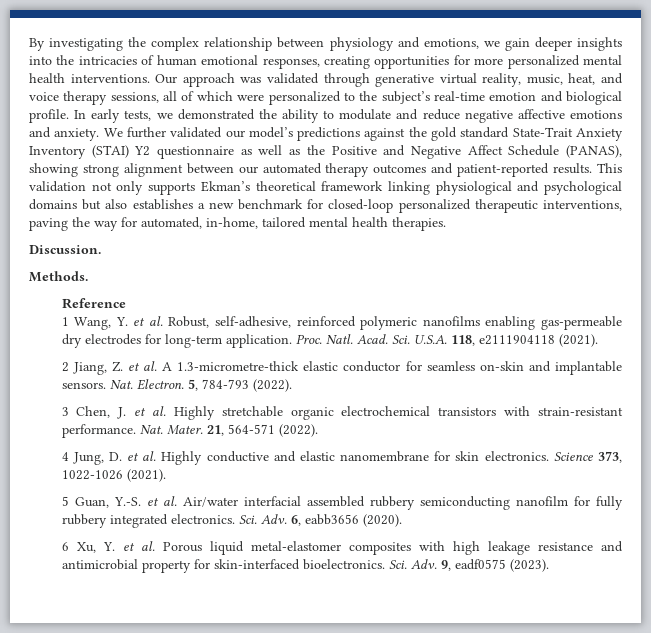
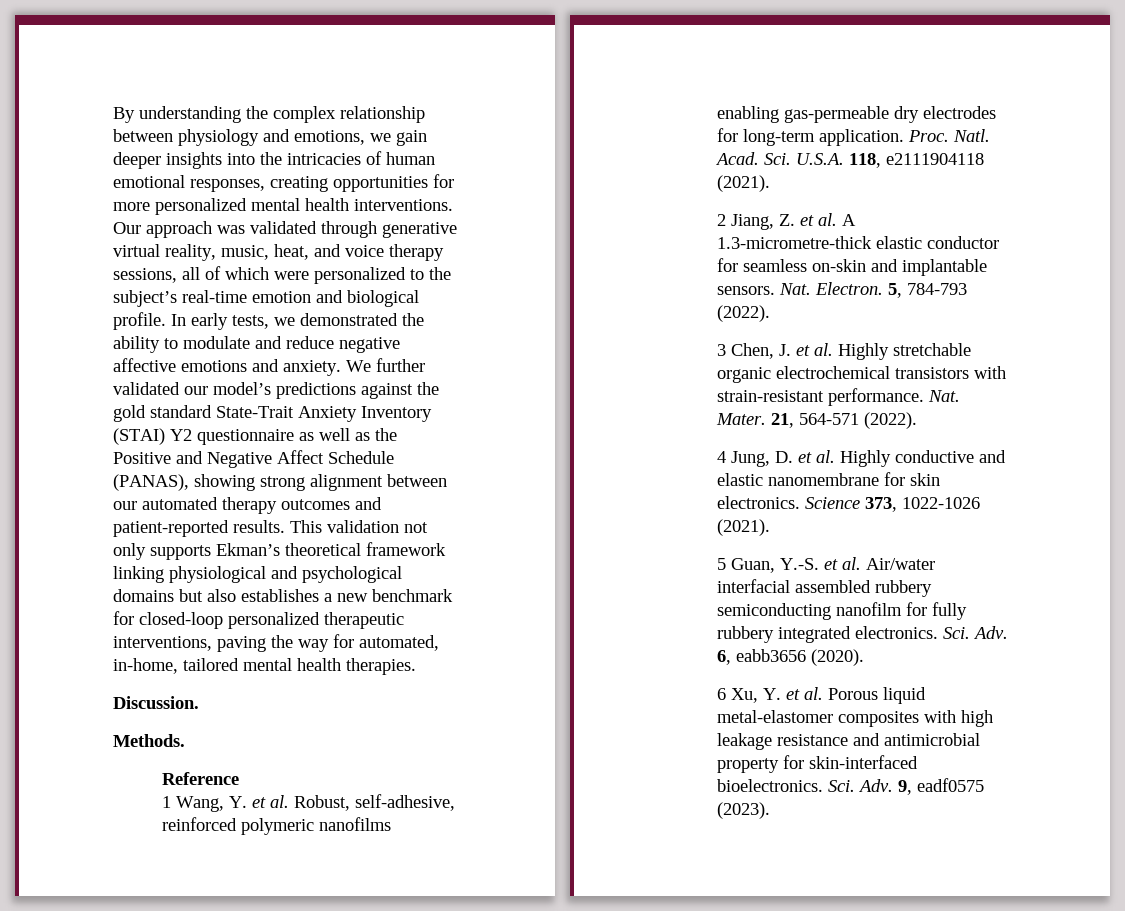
- By investigating the complex relationship between physiology and emotions, we gain deeper insights into the intricacies of human emotional responses, creating opportunities for more personalized mental health interventions.
+ By understanding the complex relationship between physiology and emotions, we gain deeper insights into the intricacies of human emotional responses, creating opportunities for more personalized mental health interventions.

